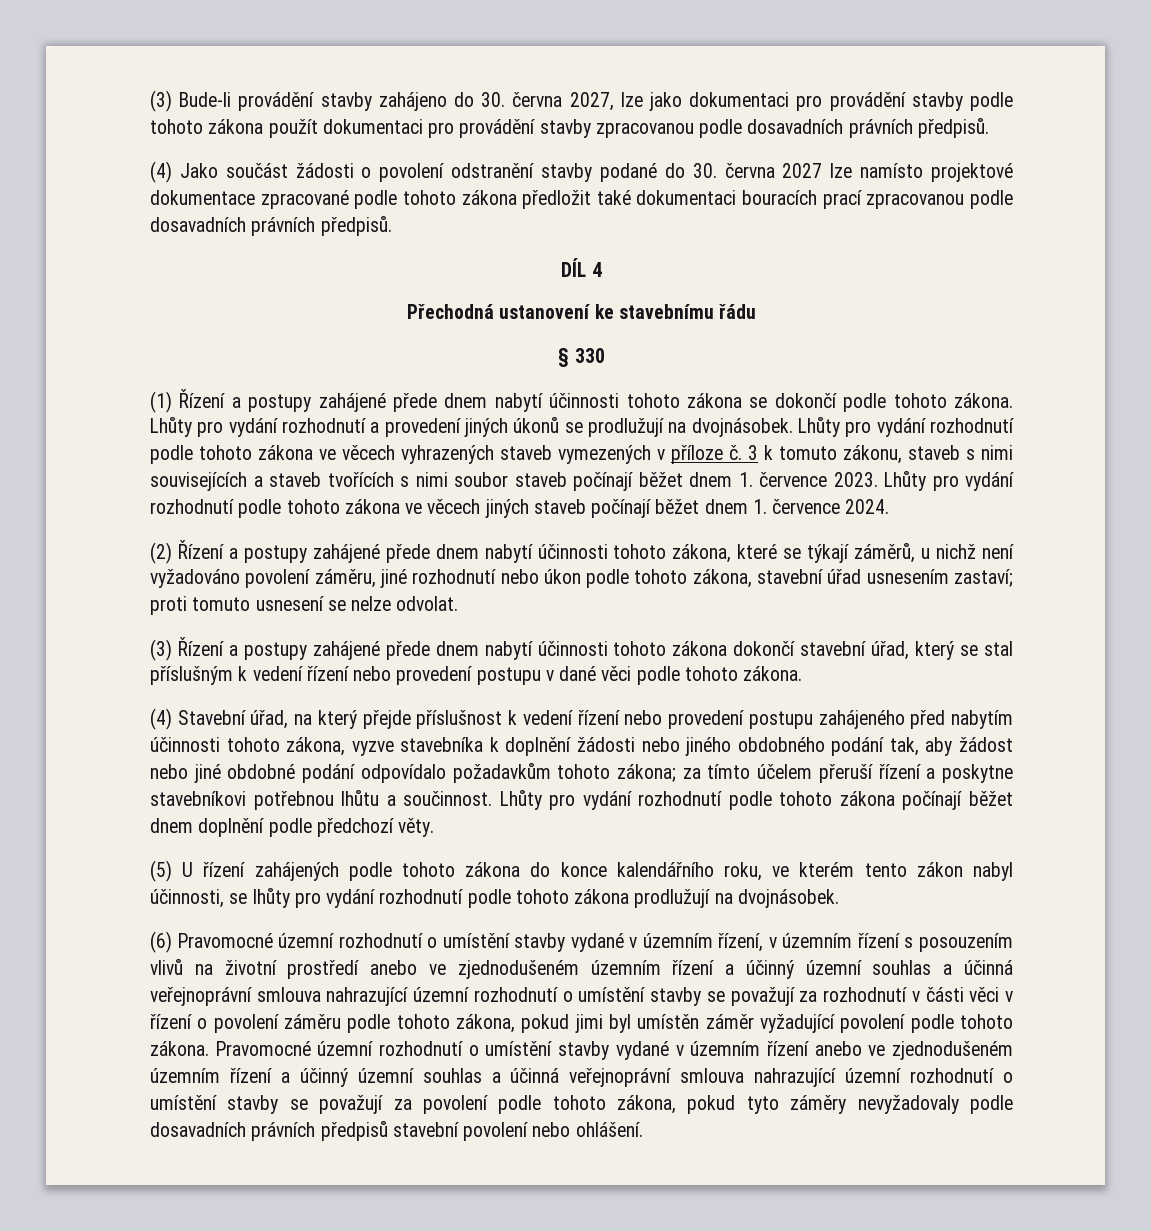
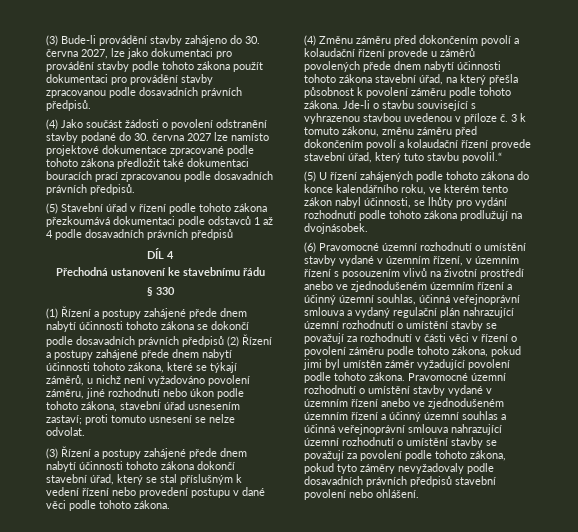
+ (5) Stavební úřad v řízení podle tohoto zákona přezkoumává dokumentaci podle odstavců 1 až 4 podle dosavadních právních předpisů
- (1) Řízení a postupy zahájené přede dnem nabytí účinnosti tohoto zákona se dokončí podle tohoto zákona. Lhůty pro vydání rozhodnutí a provedení jiných úkonů se prodlužují na dvojnásobek. Lhůty pro vydání rozhodnutí podle tohoto zákona ve věcech vyhrazených staveb vymezených v příloze č. 3 k tomuto zákonu, staveb s nimi souvisejících a staveb tvořících s nimi soubor staveb počínají běžet dnem 1. července 2023. Lhůty pro vydání rozhodnutí podle tohoto zákona ve věcech jiných staveb počínají běžet dnem 1. července 2024.
- (2) Řízení a postupy zahájené přede dnem nabytí účinnosti tohoto zákona, které se týkají záměrů, u nichž není vyžadováno povolení záměru, jiné rozhodnutí nebo úkon podle tohoto zákona, stavební úřad usnesením zastaví; proti tomuto usnesení se nelze odvolat.
+ (1) Řízení a postupy zahájené přede dnem nabytí účinnosti tohoto zákona se dokončí podle dosavadních právních předpisů (2) Řízení a postupy zahájené přede dnem nabytí účinnosti tohoto zákona, které se týkají záměrů, u nichž není vyžadováno povolení záměru, jiné rozhodnutí nebo úkon podle tohoto zákona, stavební úřad usnesením zastaví; proti tomuto usnesení se nelze odvolat.
- (4) Stavební úřad, na který přejde příslušnost k vedení řízení nebo provedení postupu zahájeného před nabytím účinnosti tohoto zákona, vyzve stavebníka k doplnění žádosti nebo jiného obdobného podání tak, aby žádost nebo jiné obdobné podání odpovídalo požadavkům tohoto zákona; za tímto účelem přeruší řízení a poskytne stavebníkovi potřebnou lhůtu a součinnost. Lhůty pro vydání rozhodnutí podle tohoto zákona počínají běžet dnem doplnění podle předchozí věty.
+ (4) Změnu záměru před dokončením povolí a kolaudační řízení provede u záměrů povolených přede dnem nabytí účinnosti tohoto zákona stavební úřad, na který přešla působnost k povolení záměru podle tohoto zákona. Jde-li o stavbu související s vyhrazenou stavbou uvedenou v příloze č. 3 k tomuto zákonu, změnu záměru před dokončením povolí a kolaudační řízení provede stavební úřad, který tuto stavbu povolil.“
- (6) Pravomocné územní rozhodnutí o umístění stavby vydané v územním řízení, v územním řízení s posouzením vlivů na životní prostředí anebo ve zjednodušeném územním řízení a účinný územní souhlas a účinná veřejnoprávní smlouva nahrazující územní rozhodnutí o umístění stavby se považují za rozhodnutí v části věci v řízení o povolení záměru podle tohoto zákona, pokud jimi byl umístěn záměr vyžadující povolení podle tohoto zákona.
+ (6) Pravomocné územní rozhodnutí o umístění stavby vydané v územním řízení, v územním řízení s posouzením vlivů na životní prostředí anebo ve zjednodušeném územním řízení a účinný územní souhlas, účinná veřejnoprávní smlouva a vydaný regulační plán nahrazující územní rozhodnutí o umístění stavby se považují za rozhodnutí v části věci v řízení o povolení záměru podle tohoto zákona, pokud jimi byl umístěn záměr vyžadující povolení podle tohoto zákona.

